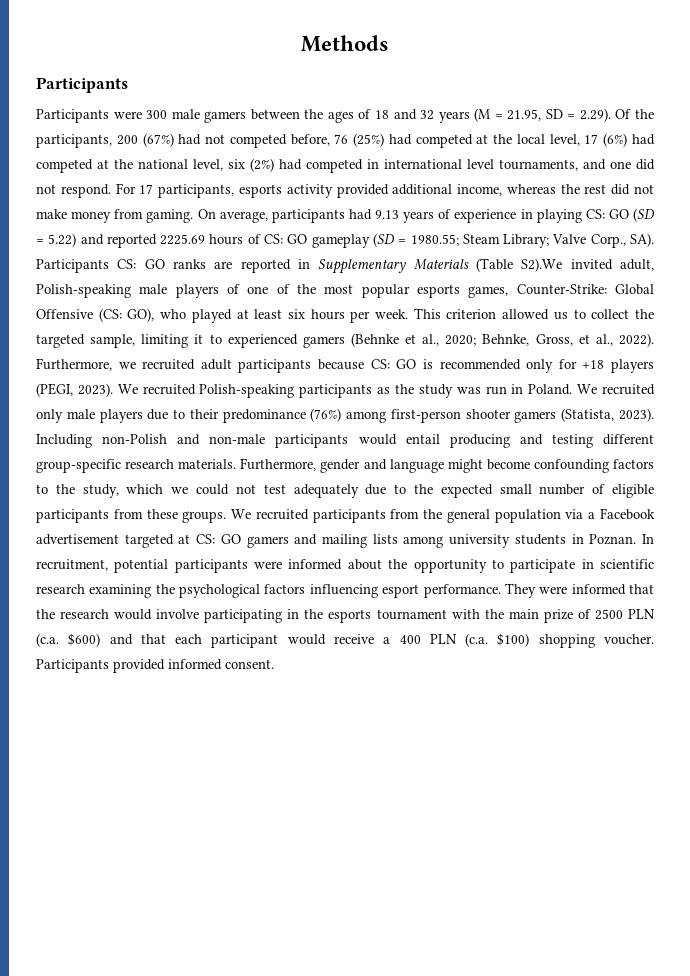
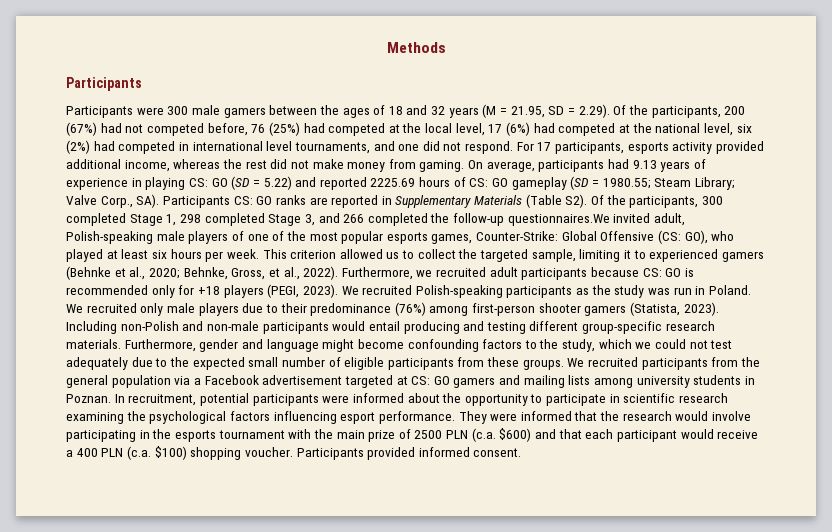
- GO ranks are reported in Supplementary Materials (Table S2).We invited adult, Polish-speaking male players of one of the most popular esports games, Counter-Strike:
+ GO ranks are reported in Supplementary Materials (Table S2). Of the participants, 300 completed Stage 1, 298 completed Stage 3, and 266 completed the follow-up questionnaires.We invited adult, Polish-speaking male players of one of the most popular esports games, Counter-Strike:

